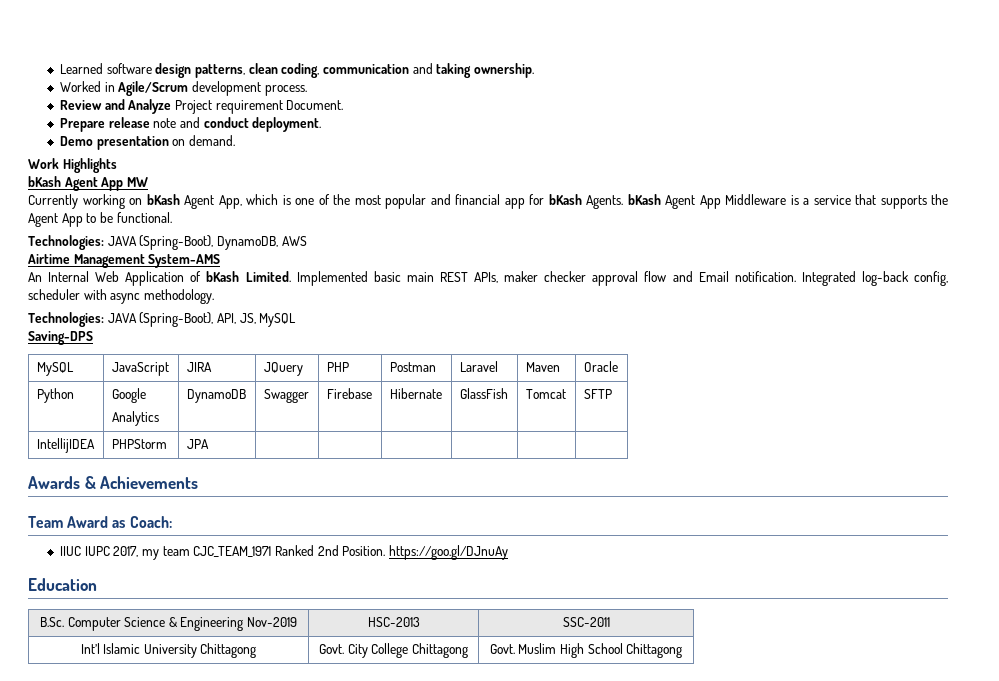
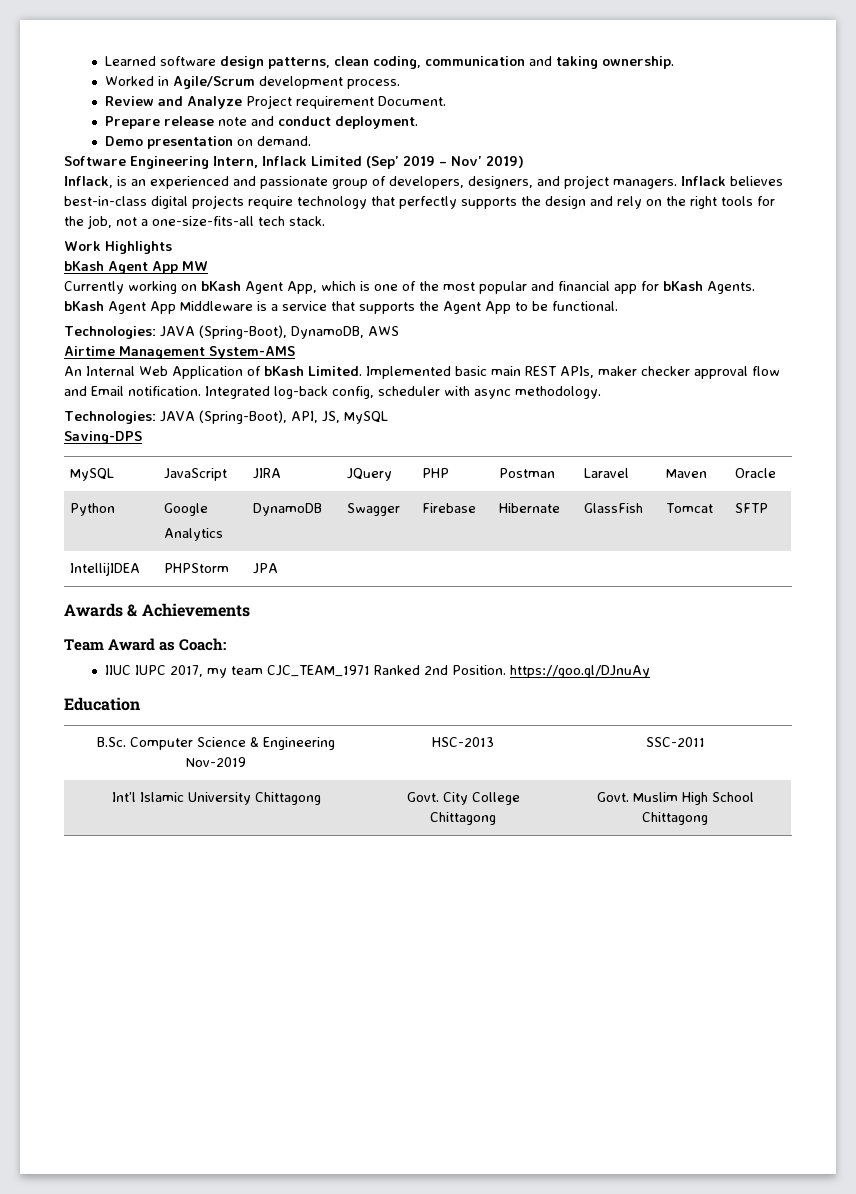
+ Software Engineering Intern, Inflack Limited (Sep’ 2019 – Nov’ 2019)
+ Inflack, is an experienced and passionate group of developers, designers, and project managers. Inflack believes best-in-class digital projects require technology that perfectly supports the design and rely on the right tools for the job, not a one-size-fits-all tech stack.

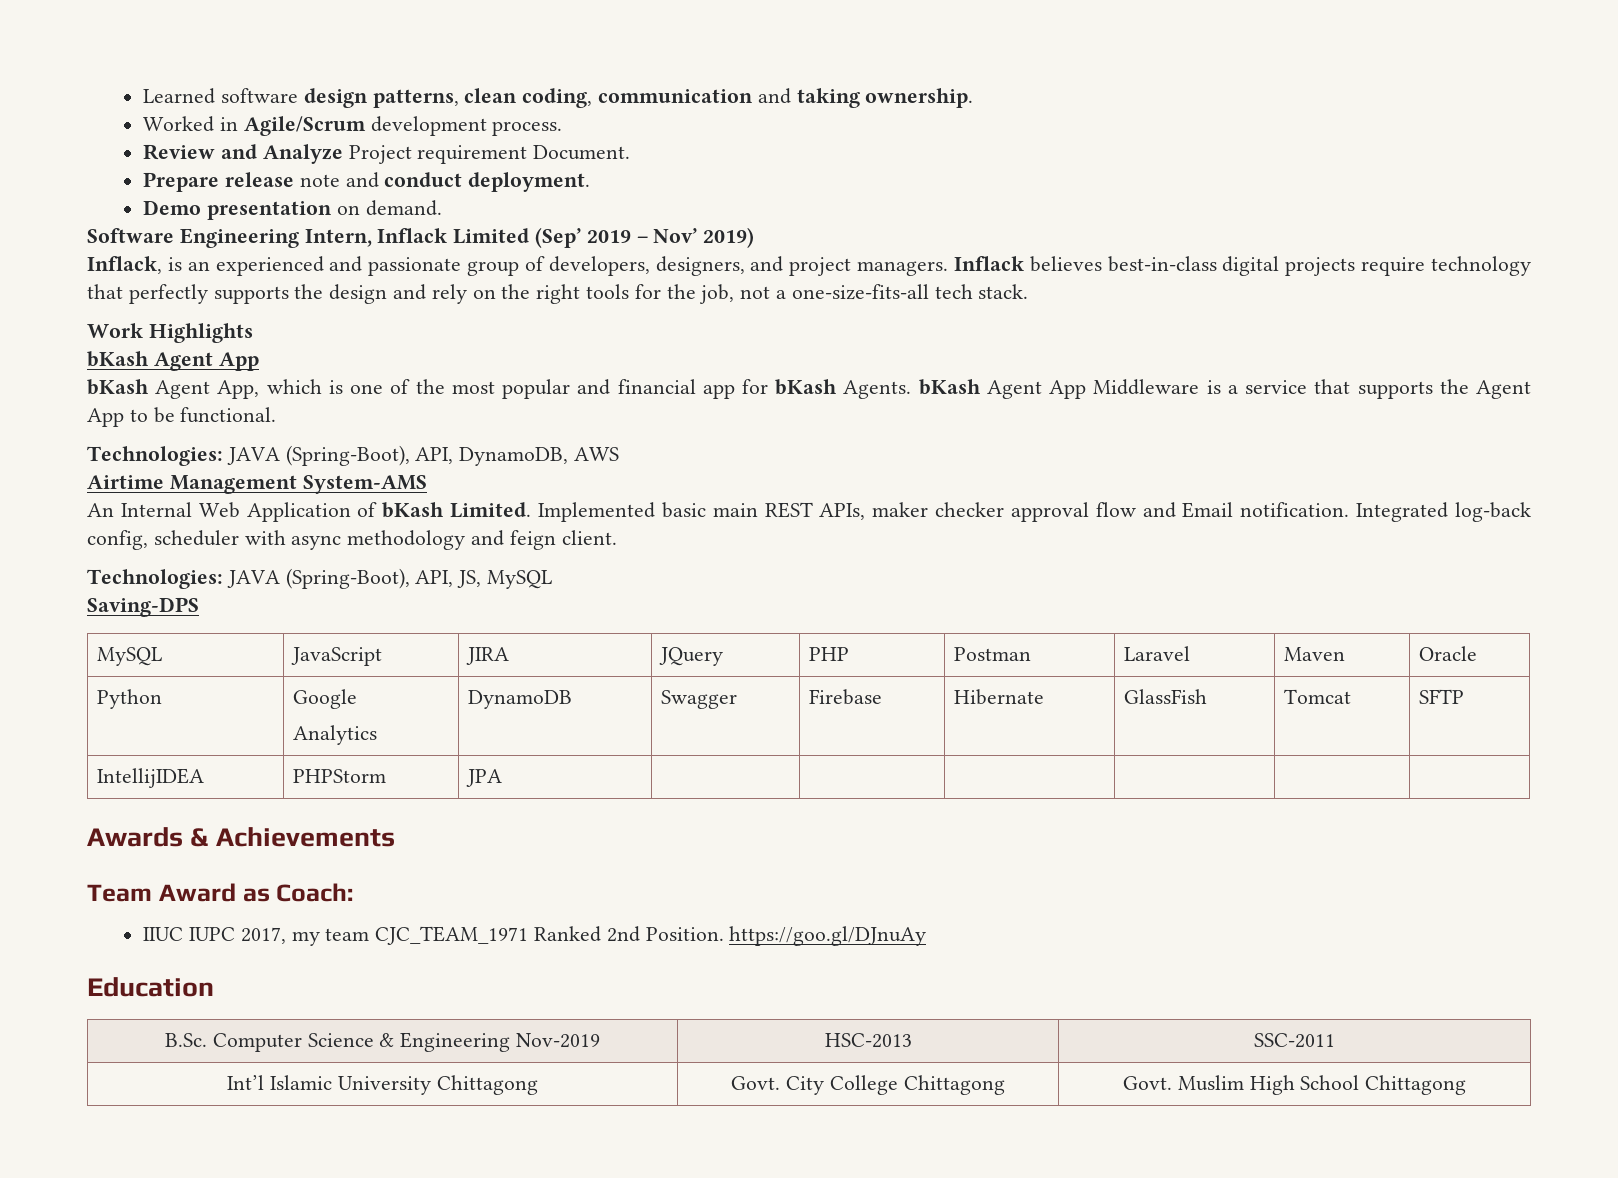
  Work Highlights
- bKash Agent App MW
- Currently working on bKash Agent App, which is one of the most popular and financial app for bKash Agents. bKash Agent App Middleware is a service that supports the Agent App to be functional.
+ bKash Agent App
+ bKash Agent App, which is one of the most popular and financial app for bKash Agents. bKash Agent App Middleware is a service that supports the Agent App to be functional.
- Technologies: JAVA (Spring-Boot), DynamoDB, AWS
+ Technologies: JAVA (Spring-Boot), API, DynamoDB, AWS
- Integrated log-back config, scheduler with async methodology.
+ Integrated log-back config, scheduler with async methodology and feign client.

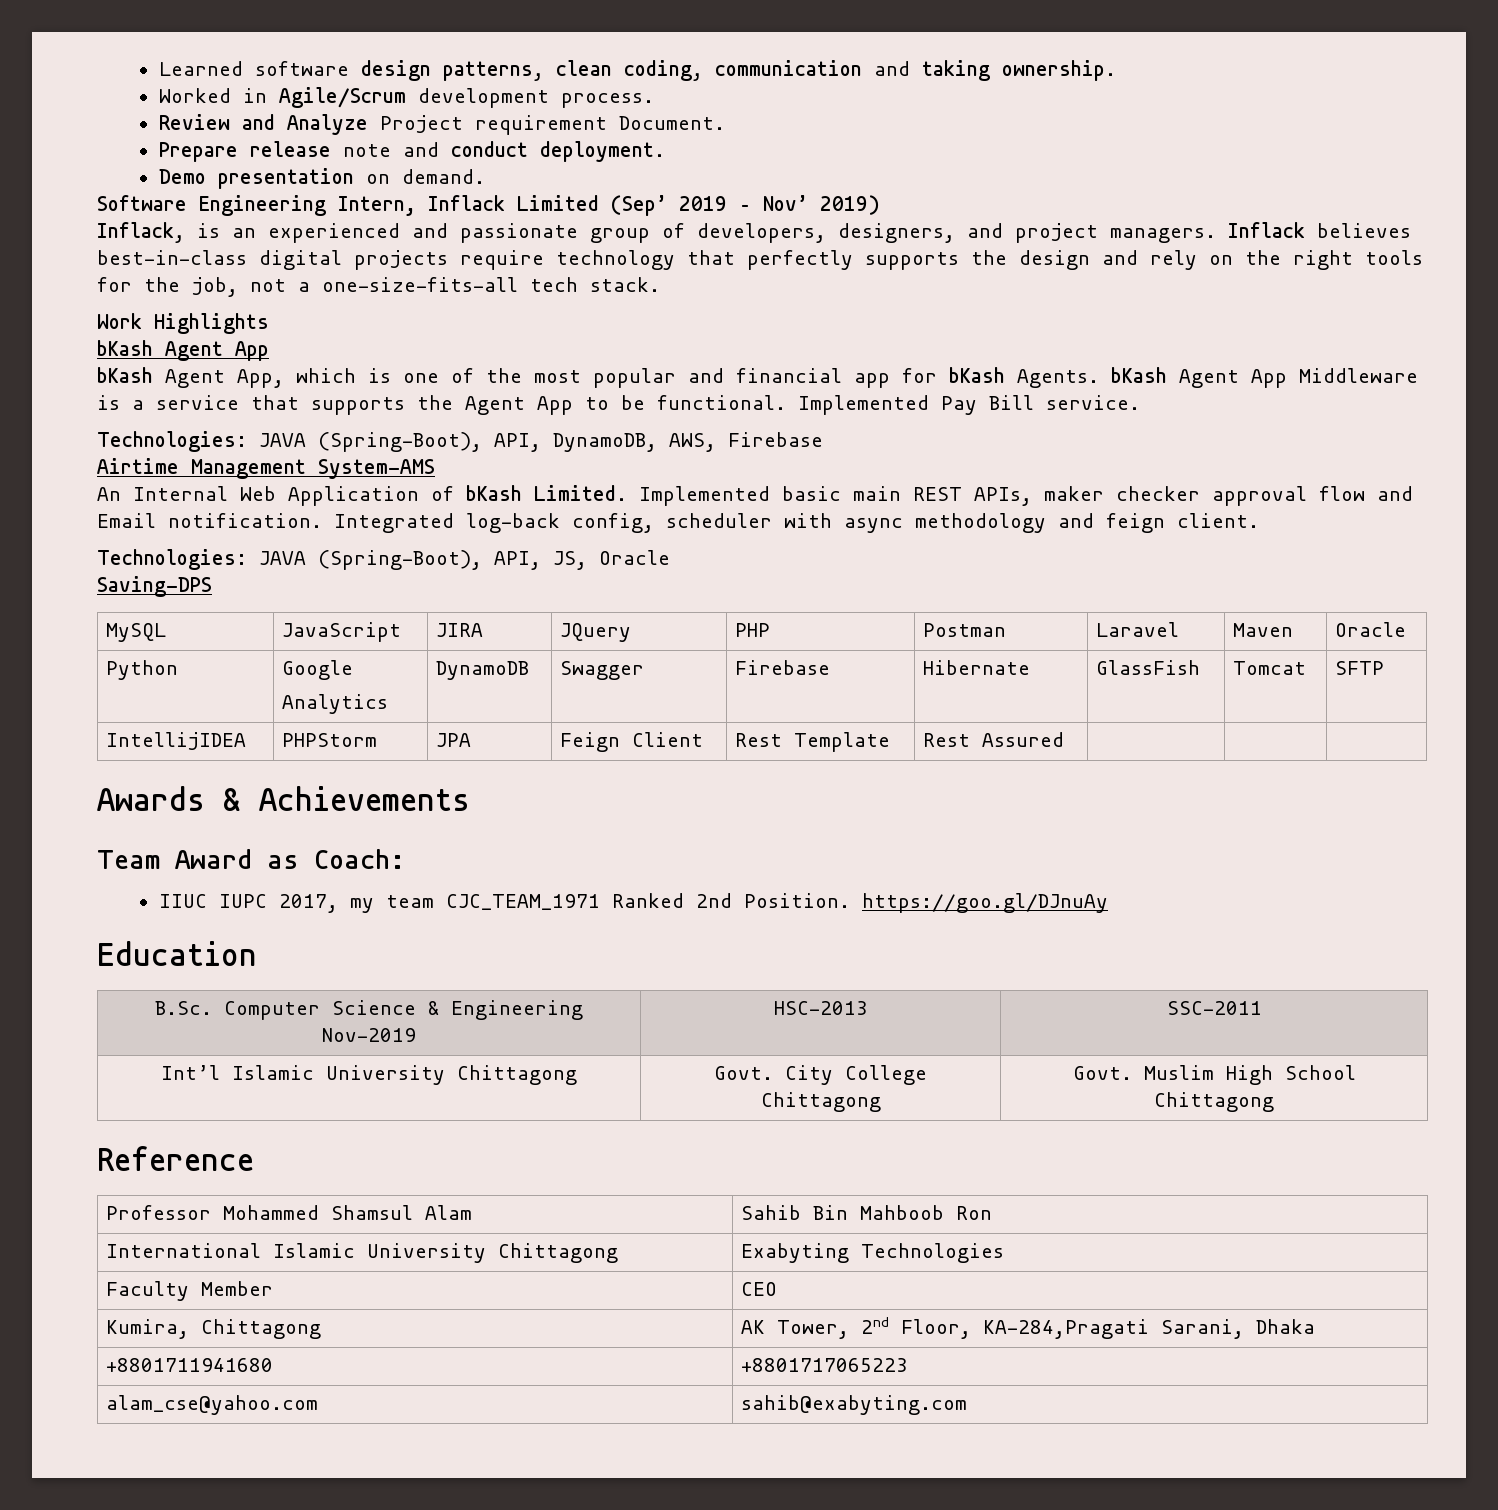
+ Implemented Pay Bill service.
- Technologies: JAVA (Spring-Boot), API, DynamoDB, AWS
+ Technologies: JAVA (Spring-Boot), API, DynamoDB, AWS, Firebase
- Technologies: JAVA (Spring-Boot), API, JS, MySQL
+ Technologies: JAVA (Spring-Boot), API, JS, Oracle
- IntellijIDEA | PHPStorm | JPA | | | | | |
+ IntellijIDEA | PHPStorm | JPA | Feign Client | Rest Template | Rest Assured | | |
+ Reference
+ Professor Mohammed Shamsul Alam | Sahib Bin Mahboob Ron
+ International Islamic University Chittagong | Exabyting Technologies
+ Faculty Member | CEO
+ Kumira, Chittagong | AK Tower, 2nd Floor, KA-284,Pragati Sarani, Dhaka
+ +8801711941680 | +8801717065223
+ alam_cse@yahoo.com | sahib@exabyting.com

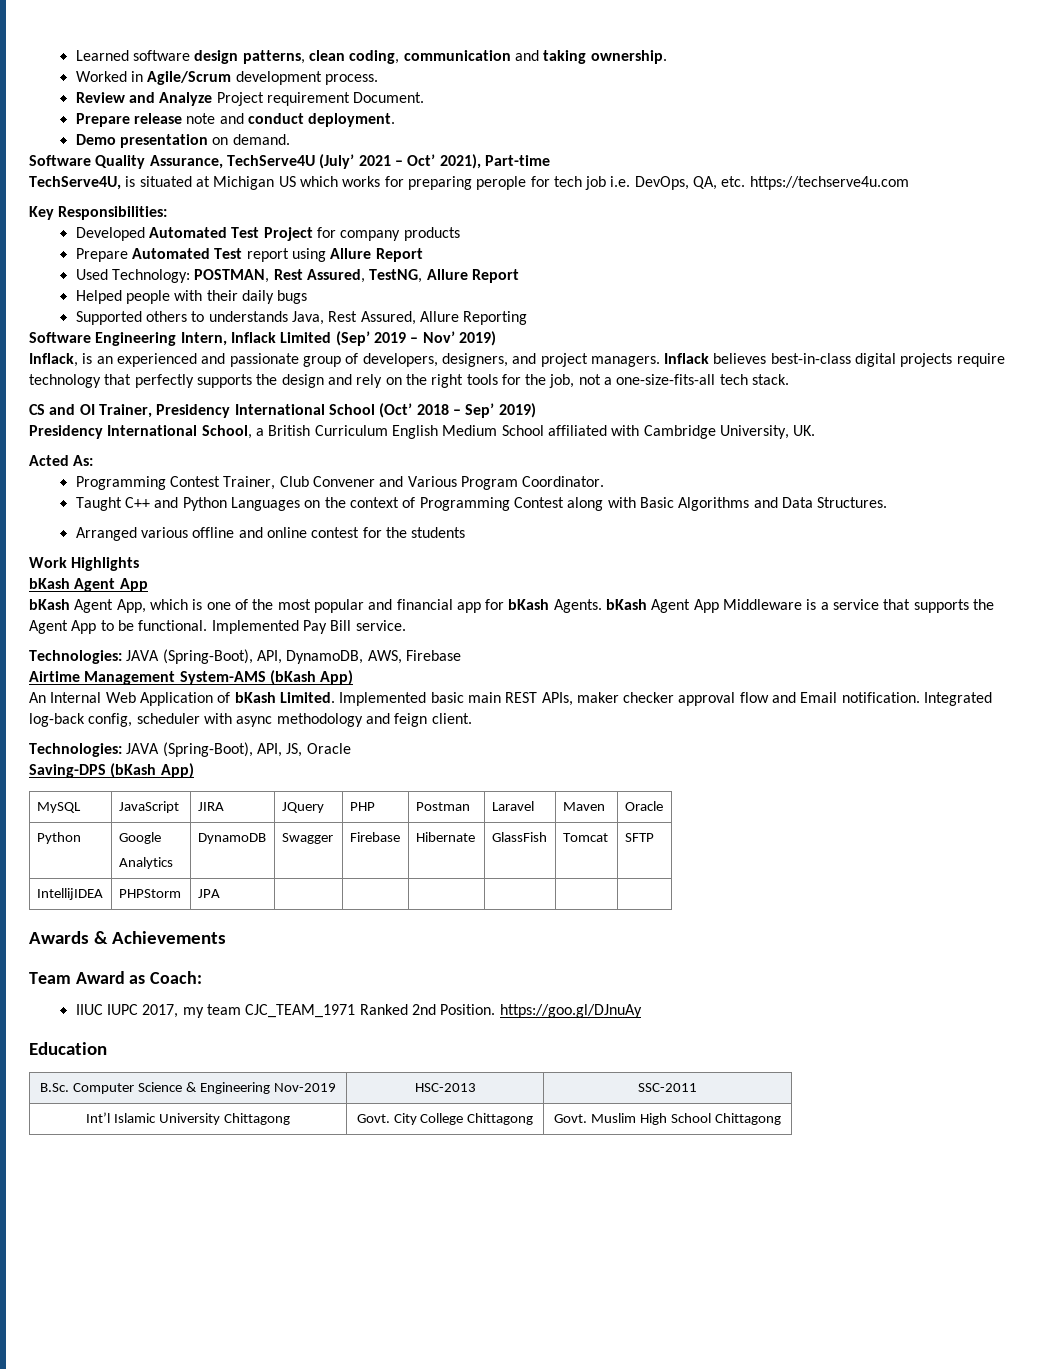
+ Software Quality Assurance, TechServe4U (July’ 2021 – Oct’ 2021), Part-time
+ TechServe4U, is situated at Michigan US which works for preparing perople for tech job i.e. DevOps, QA, etc. https://techserve4u.com
+ Key Responsibilities:
+ Developed Automated Test Project for company products
+ Prepare Automated Test report using Allure Report
+ Used Technology: POSTMAN, Rest Assured, TestNG, Allure Report
+ Helped people with their daily bugs
+ Supported others to understands Java, Rest Assured, Allure Reporting
+ CS and OI Trainer, Presidency International School (Oct’ 2018 – Sep’ 2019)
+ Presidency International School, a British Curriculum English Medium School affiliated with Cambridge University, UK.
+ Acted As:
+ Programming Contest Trainer, Club Convener and Various Program Coordinator.
+ Taught C++ and Python Languages on the context of Programming Contest along with Basic Algorithms and Data Structures.
+ Arranged various offline and online contest for the students
- Airtime Management System-AMS
+ Airtime Management System-AMS (bKash App)
- Saving-DPS
+ Saving-DPS (bKash App)
- IntellijIDEA | PHPStorm | JPA | Feign Client | Rest Template | Rest Assured | | |
+ IntellijIDEA | PHPStorm | JPA | | | | | |
- Reference
- Professor Mohammed Shamsul Alam | Sahib Bin Mahboob Ron
- International Islamic University Chittagong | Exabyting Technologies
- Faculty Member | CEO
- Kumira, Chittagong | AK Tower, 2nd Floor, KA-284,Pragati Sarani, Dhaka
- +8801711941680 | +8801717065223
- alam_cse@yahoo.com | sahib@exabyting.com

